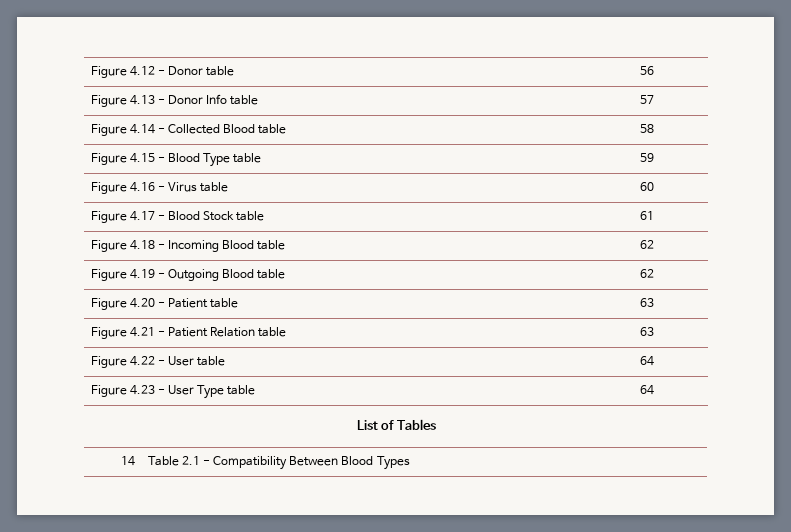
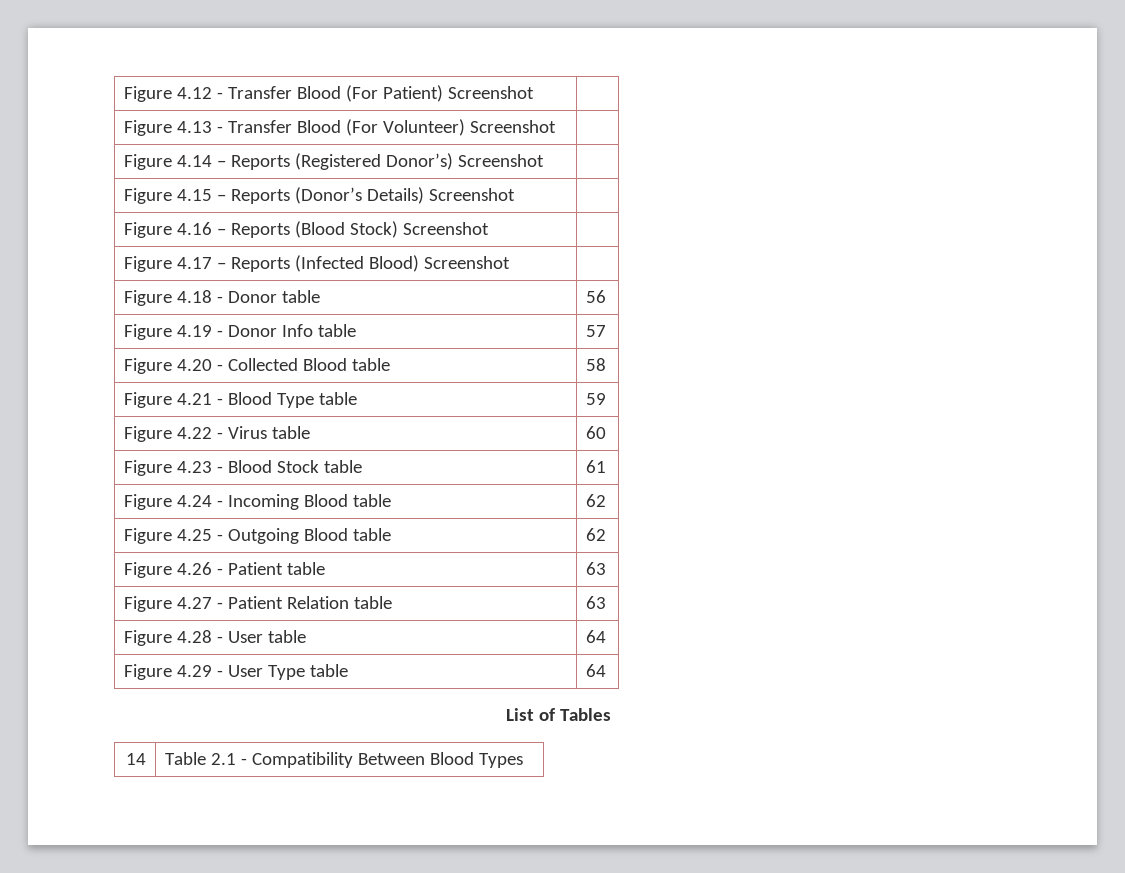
- Figure 4.12 - Donor table | 56
+ Figure 4.12 - Transfer Blood (For Patient) Screenshot |
+ Figure 4.13 - Transfer Blood (For Volunteer) Screenshot |
+ Figure 4.14 – Reports (Registered Donor’s) Screenshot |
+ Figure 4.15 – Reports (Donor’s Details) Screenshot |
+ Figure 4.16 – Reports (Blood Stock) Screenshot |
+ Figure 4.17 – Reports (Infected Blood) Screenshot |
+ Figure 4.18 - Donor table | 56
- Figure 4.13 - Donor Info table | 57
+ Figure 4.19 - Donor Info table | 57
- Figure 4.14 - Collected Blood table | 58
+ Figure 4.20 - Collected Blood table | 58
- Figure 4.15 - Blood Type table | 59
+ Figure 4.21 - Blood Type table | 59
- Figure 4.16 - Virus table | 60
+ Figure 4.22 - Virus table | 60
- Figure 4.17 - Blood Stock table | 61
+ Figure 4.23 - Blood Stock table | 61
- Figure 4.18 - Incoming Blood table | 62
+ Figure 4.24 - Incoming Blood table | 62
- Figure 4.19 - Outgoing Blood table | 62
+ Figure 4.25 - Outgoing Blood table | 62
- Figure 4.20 - Patient table | 63
+ Figure 4.26 - Patient table | 63
- Figure 4.21 - Patient Relation table | 63
+ Figure 4.27 - Patient Relation table | 63
- Figure 4.22 - User table | 64
+ Figure 4.28 - User table | 64
- Figure 4.23 - User Type table | 64
+ Figure 4.29 - User Type table | 64

